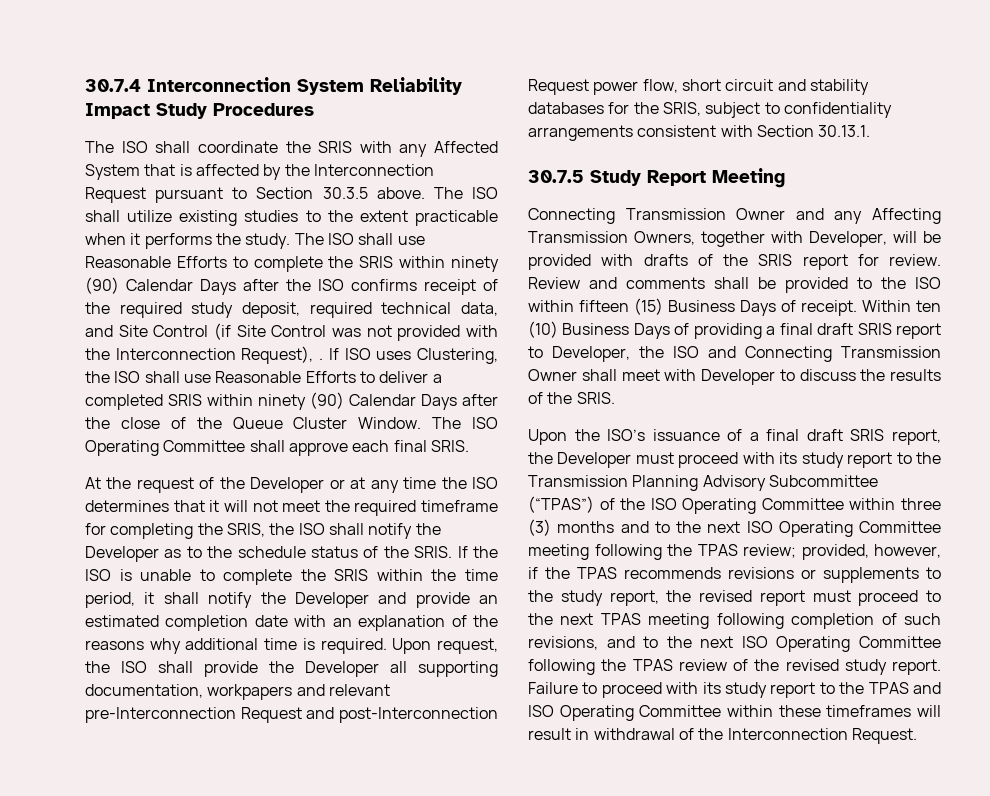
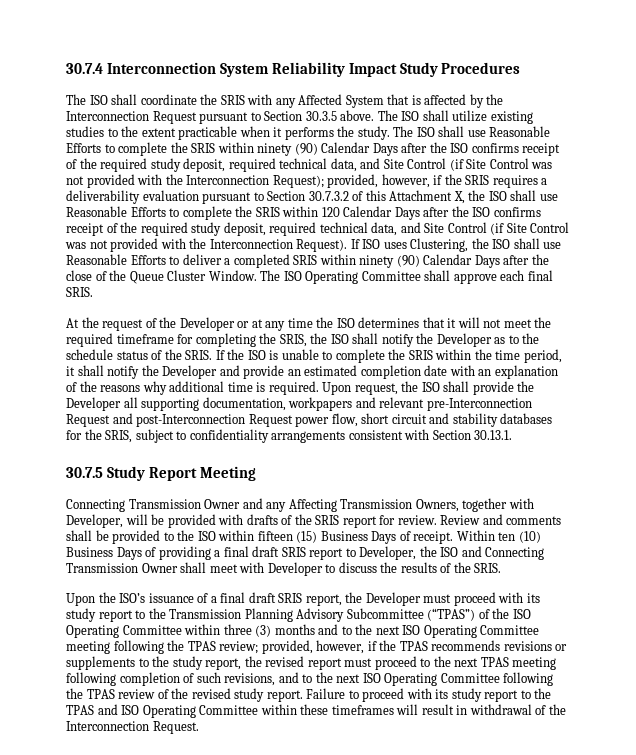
- The ISO shall use Reasonable Efforts to complete the SRIS within ninety (90) Calendar Days after the ISO confirms receipt of the required study deposit, required technical data, and Site Control (if Site Control was not provided with the Interconnection Request), .
+ The ISO shall use Reasonable Efforts to complete the SRIS within ninety (90) Calendar Days after the ISO confirms receipt of the required study deposit, required technical data, and Site Control (if Site Control was not provided with the Interconnection Request); provided, however, if the SRIS requires a deliverability evaluation pursuant to Section 30.7.3.2 of this Attachment X, the ISO shall use Reasonable Efforts to complete the SRIS within 120 Calendar Days after the ISO confirms receipt of the required study deposit, required technical data, and Site Control (if Site Control was not provided with the Interconnection Request).

